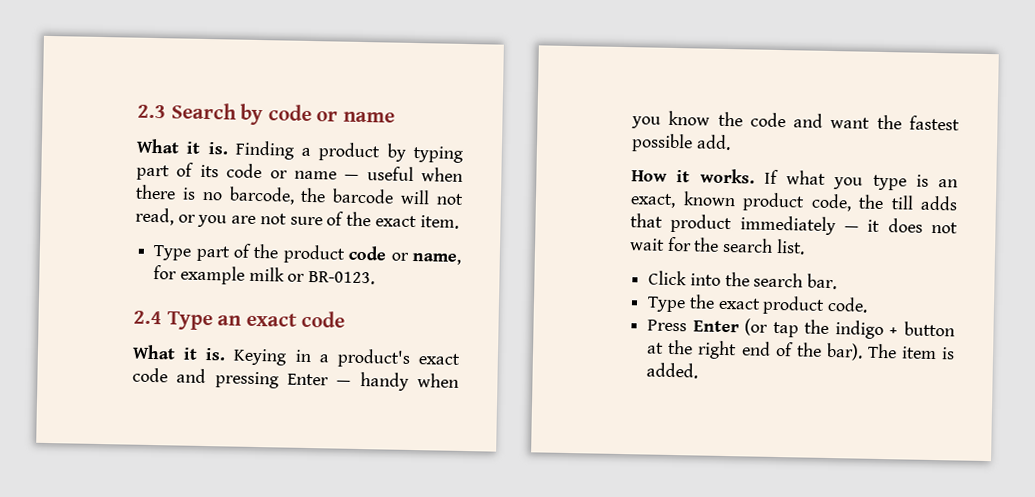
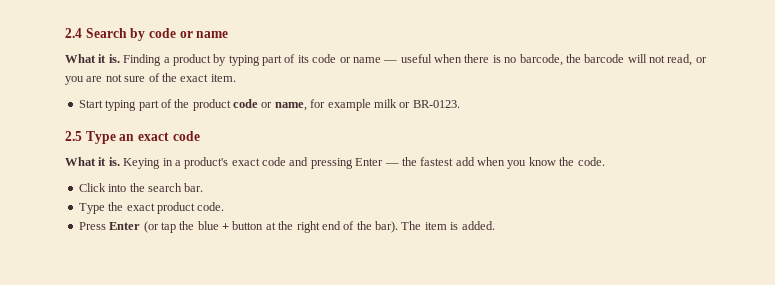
- 2.3 Search by code or name
+ 2.4 Search by code or name
- Type part of the product code or name, for example milk or BR-0123.
+ Start typing part of the product code or name, for example milk or BR-0123.
- 2.4 Type an exact code
+ 2.5 Type an exact code
- Keying in a product's exact code and pressing Enter — handy when you know the code and want the fastest possible add.
- How it works. If what you type is an exact, known product code, the till adds that product immediately — it does not wait for the search list.
+ Keying in a product's exact code and pressing Enter — the fastest add when you know the code.
- Press Enter (or tap the indigo + button at the right end of the bar).
+ Press Enter (or tap the blue + button at the right end of the bar).

